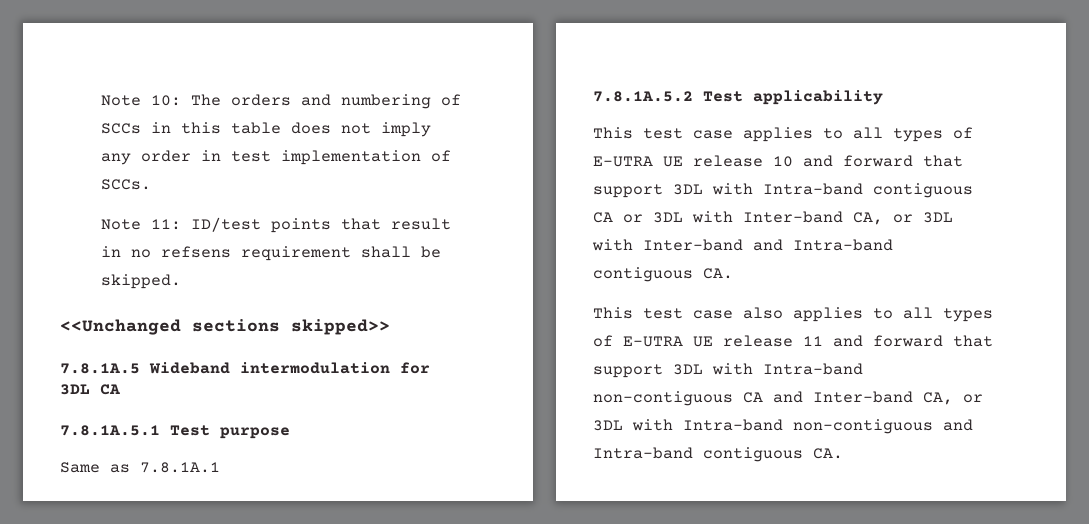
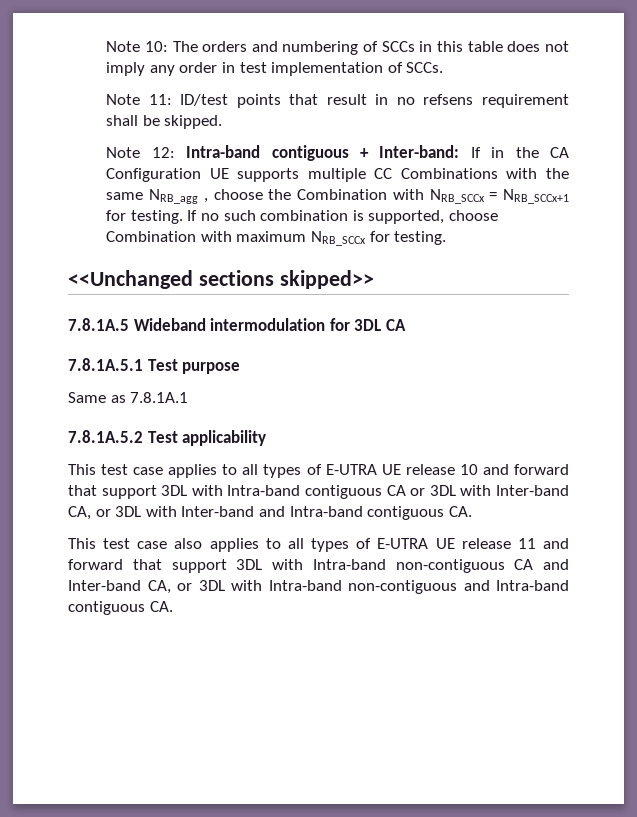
+ Note 12: Intra-band contiguous + Inter-band: If in the CA Configuration UE supports multiple CC Combinations with the same NRB_agg , choose the Combination with NRB_SCCx = NRB_SCCx+1 for testing. If no such combination is supported, choose Combination with maximum NRB_SCCx for testing.

